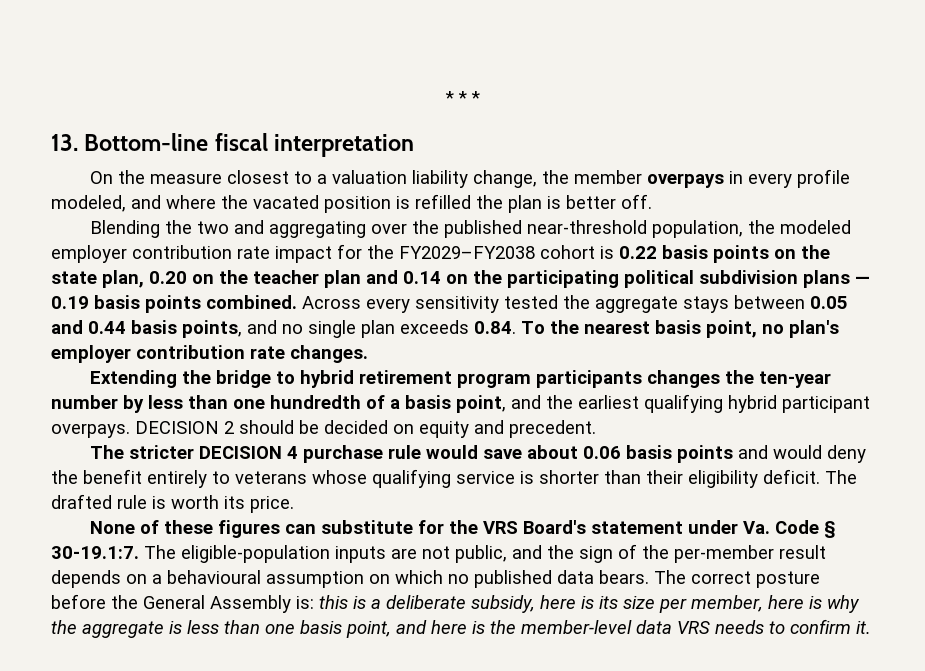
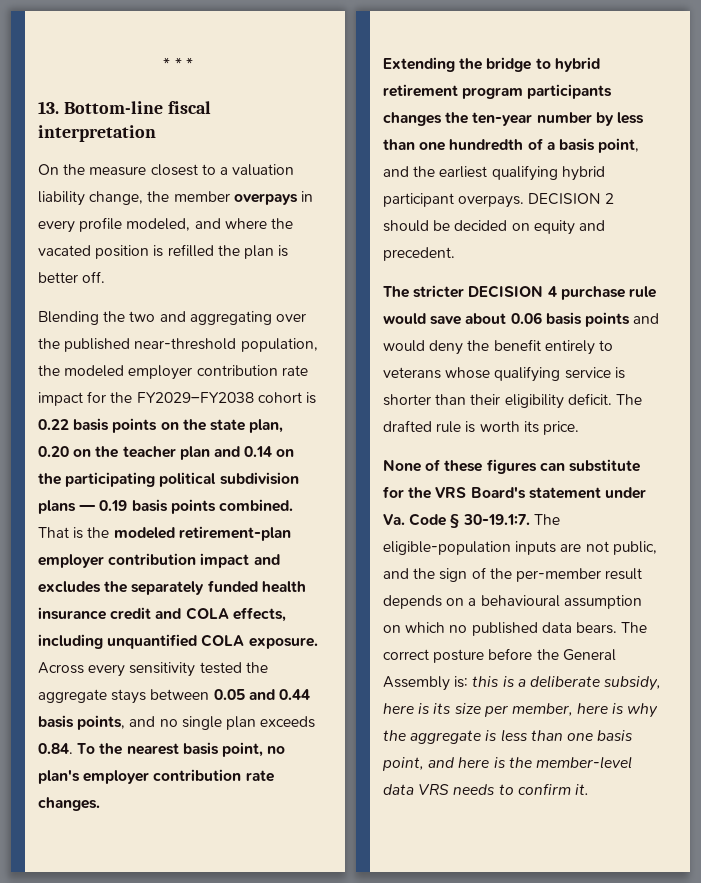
+ That is the modeled retirement-plan employer contribution impact and excludes the separately funded health insurance credit and COLA effects, including unquantified COLA exposure.

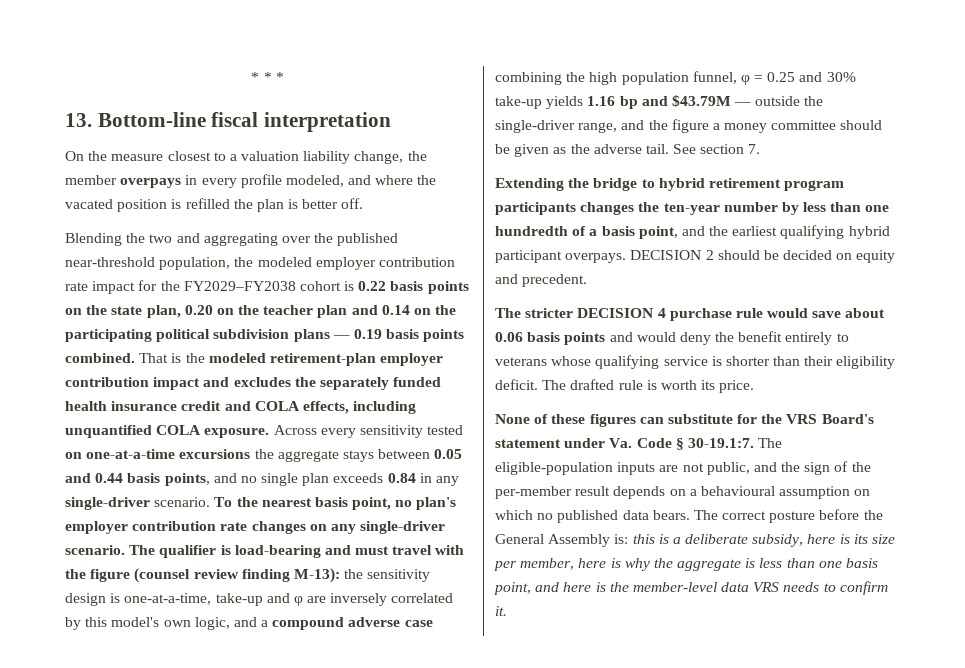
- Across every sensitivity tested the aggregate stays between 0.05 and 0.44 basis points, and no single plan exceeds 0.84. To the nearest basis point, no plan's employer contribution rate changes.
+ Across every sensitivity tested on one-at-a-time excursions the aggregate stays between 0.05 and 0.44 basis points, and no single plan exceeds 0.84 in any single-driver scenario. To the nearest basis point, no plan's employer contribution rate changes on any single-driver scenario. The qualifier is load-bearing and must travel with the figure (counsel review finding M-13): the sensitivity design is one-at-a-time, take-up and φ are inversely correlated by this model's own logic, and a compound adverse case combining the high population funnel, φ = 0.25 and 30% take-up yields 1.16 bp and $43.79M — outside the single-driver range, and the figure a money committee should be given as the adverse tail. See section 7.

